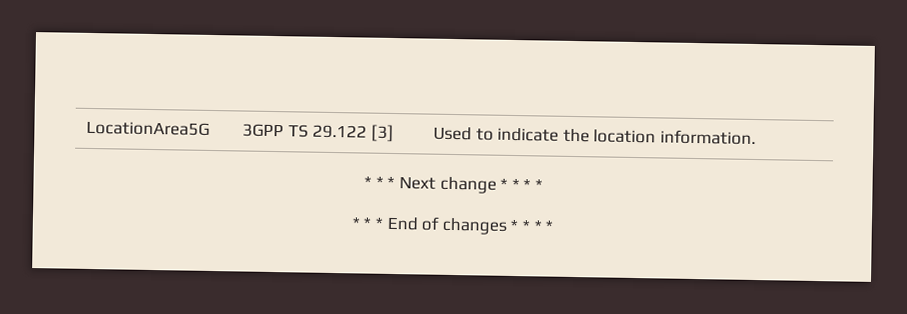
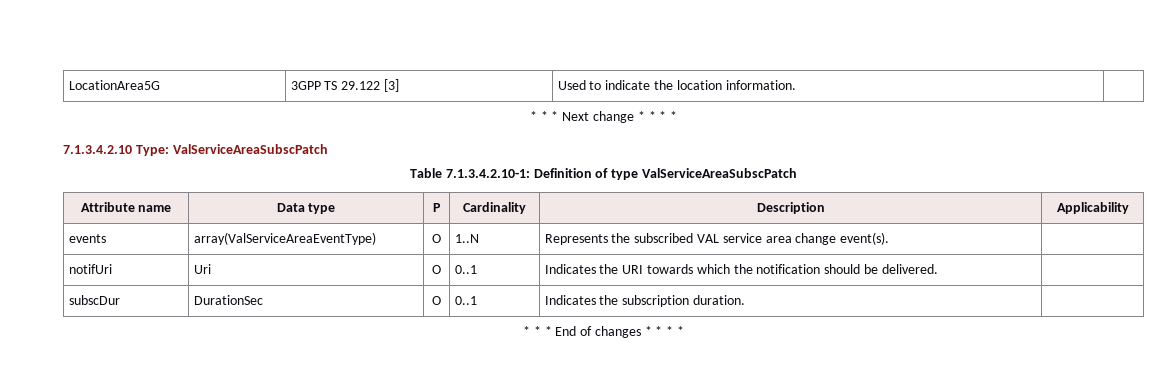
+ 7.1.3.4.2.10 Type: ValServiceAreaSubscPatch
+ Table 7.1.3.4.2.10-1: Definition of type ValServiceAreaSubscPatch
+ Attribute name | Data type | P | Cardinality | Description | Applicability
+ events | array(ValServiceAreaEventType) | O | 1..N | Represents the subscribed VAL service area change event(s). |
+ notifUri | Uri | O | 0..1 | Indicates the URI towards which the notification should be delivered. |
+ subscDur | DurationSec | O | 0..1 | Indicates the subscription duration. |

